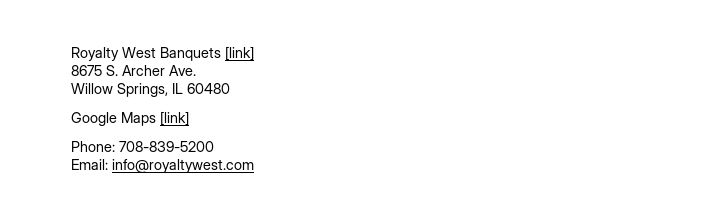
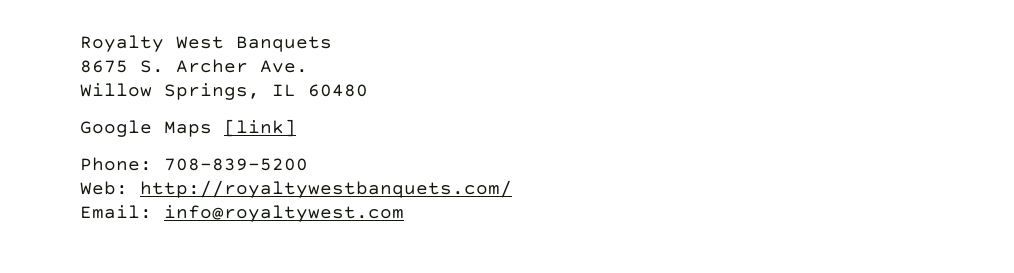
- Royalty West Banquets [link]
+ Royalty West Banquets
+ Web: http://royaltywestbanquets.com/

